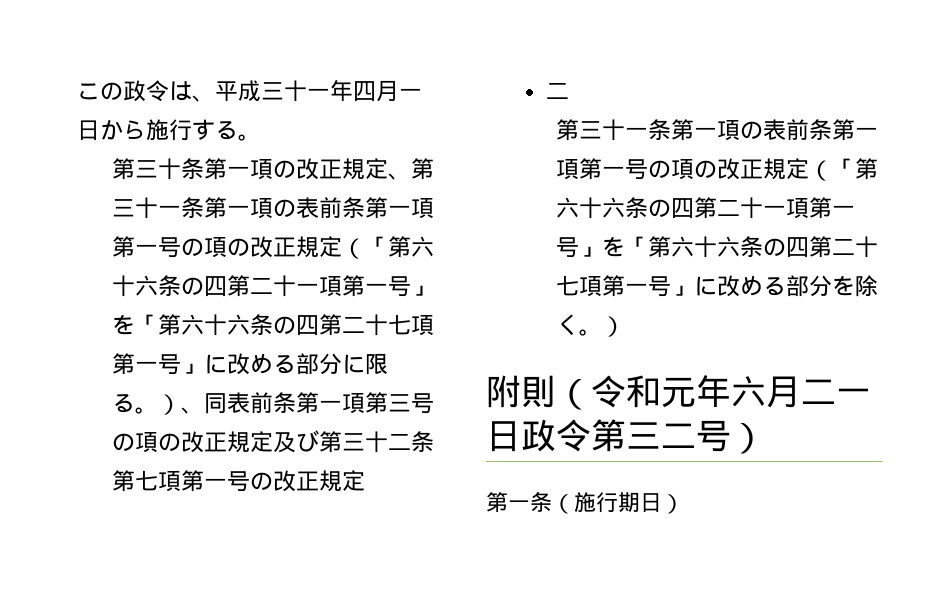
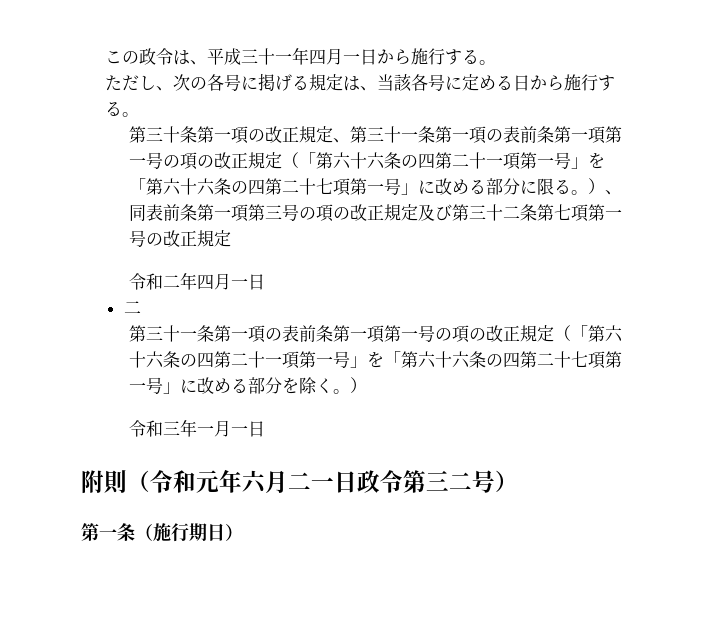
+ ただし、次の各号に掲げる規定は、当該各号に定める日から施行する。
+ 令和二年四月一日
+ 令和三年一月一日

